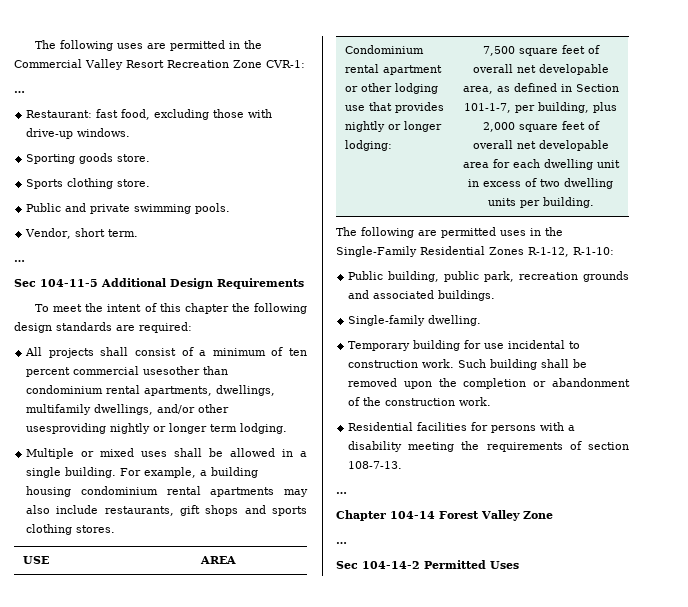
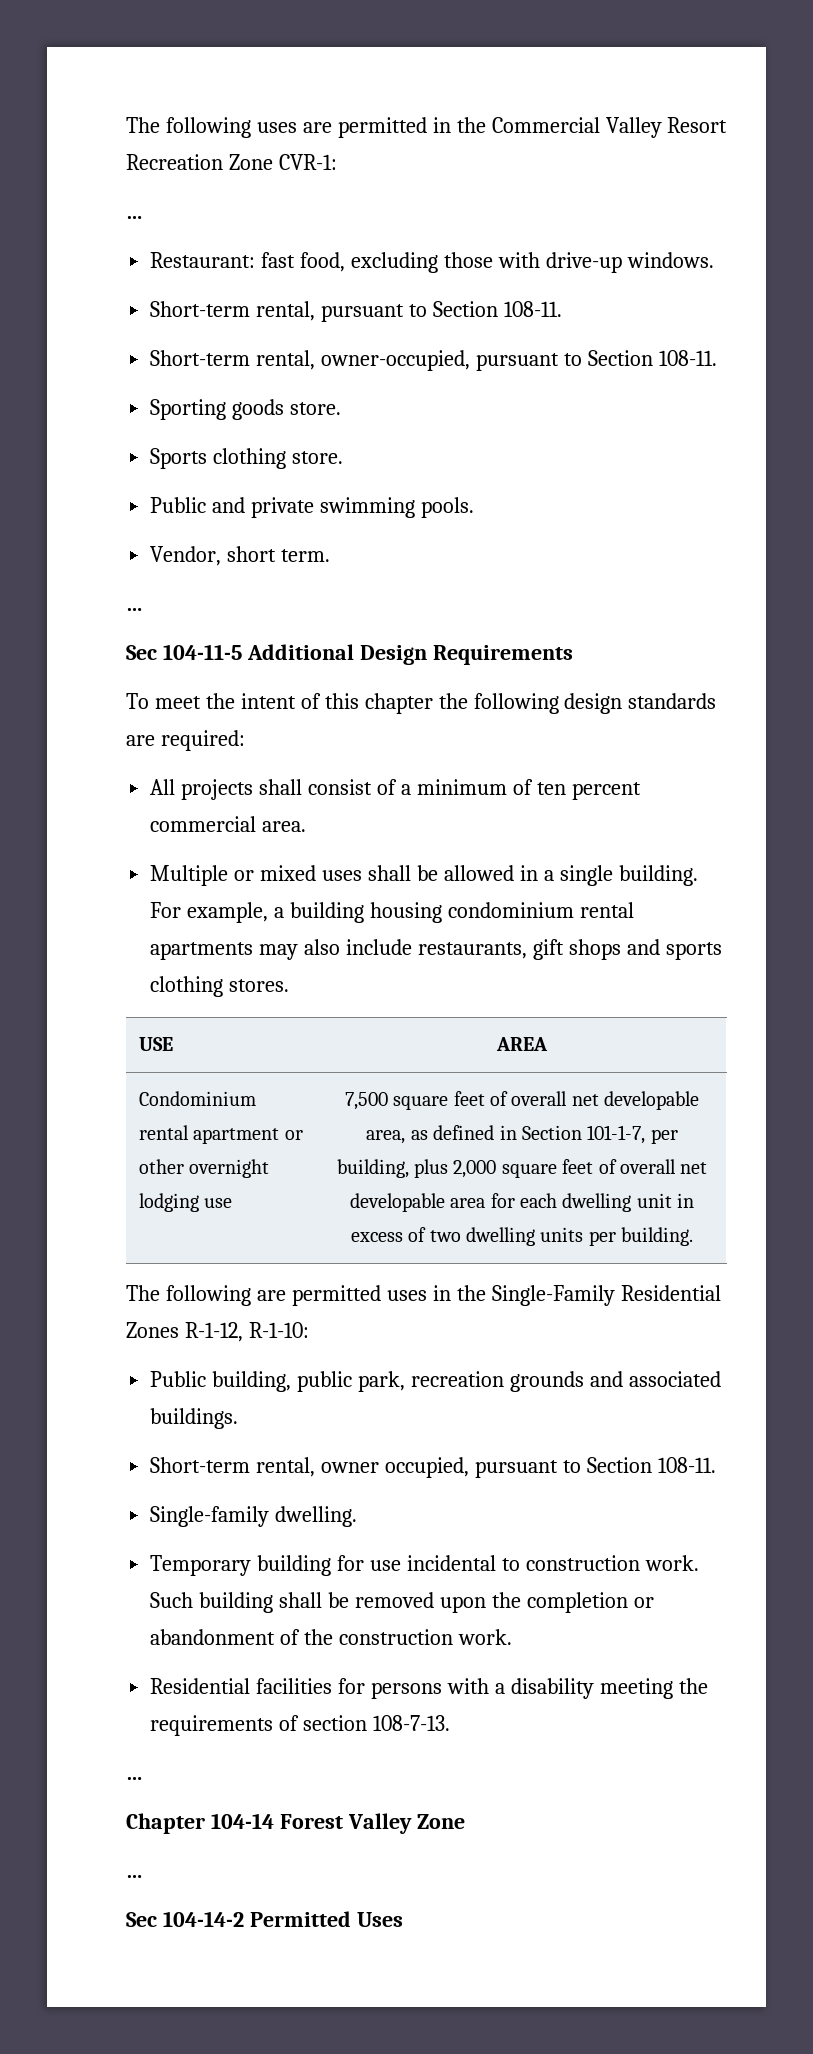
+ Short-term rental, pursuant to Section 108-11.
+ Short-term rental, owner-occupied, pursuant to Section 108-11.
- All projects shall consist of a minimum of ten percent commercial usesother than condominium rental apartments, dwellings, multifamily dwellings, and/or other usesproviding nightly or longer term lodging.
+ All projects shall consist of a minimum of ten percent commercial area.
- Condominium rental apartment or other lodging use that provides nightly or longer lodging:
+ Condominium rental apartment or other overnight lodging use
+ Short-term rental, owner occupied, pursuant to Section 108-11.

